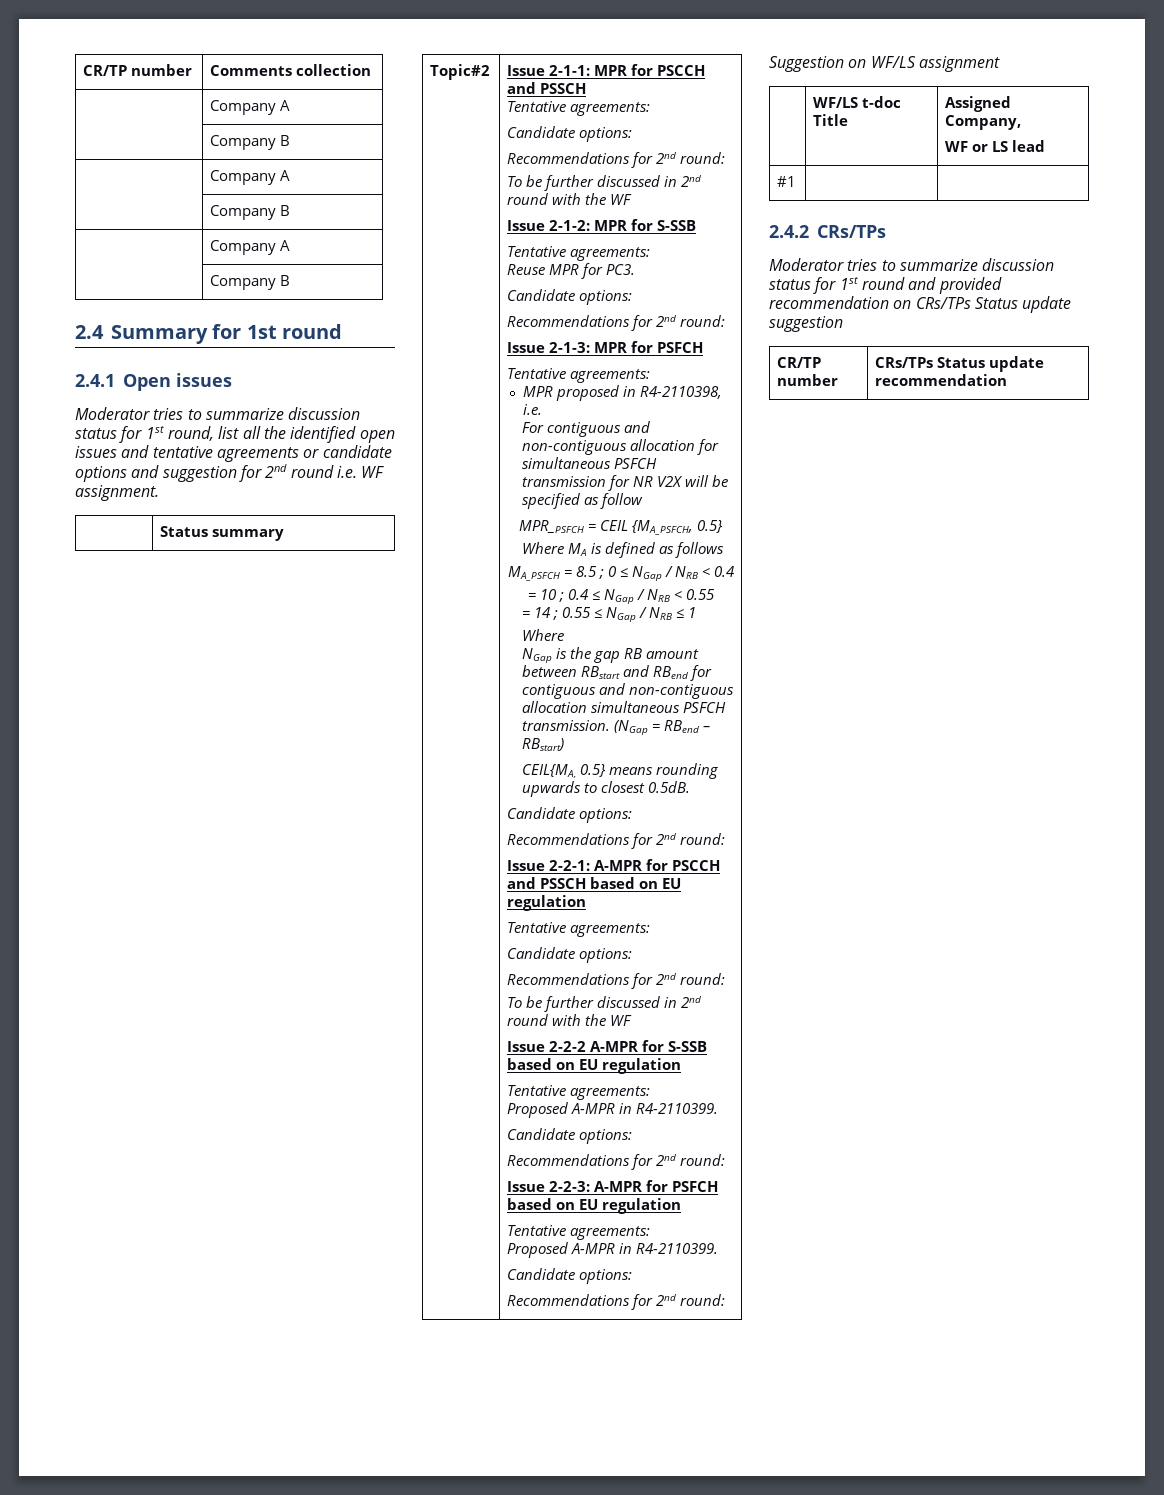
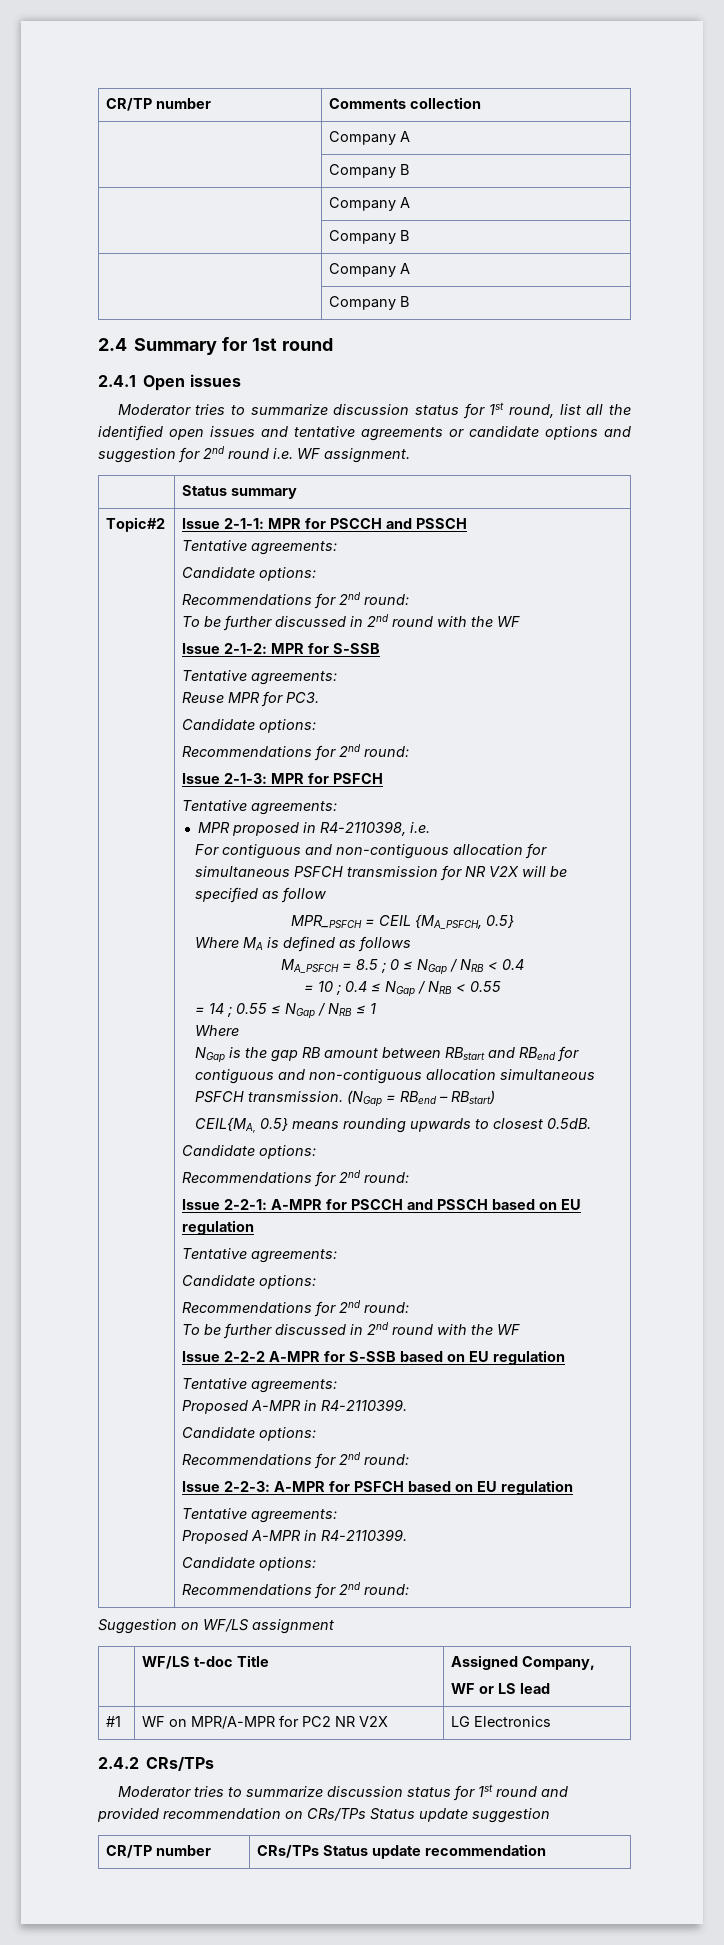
- #1 | |
+ #1 | WF on MPR/A-MPR for PC2 NR V2X | LG Electronics

